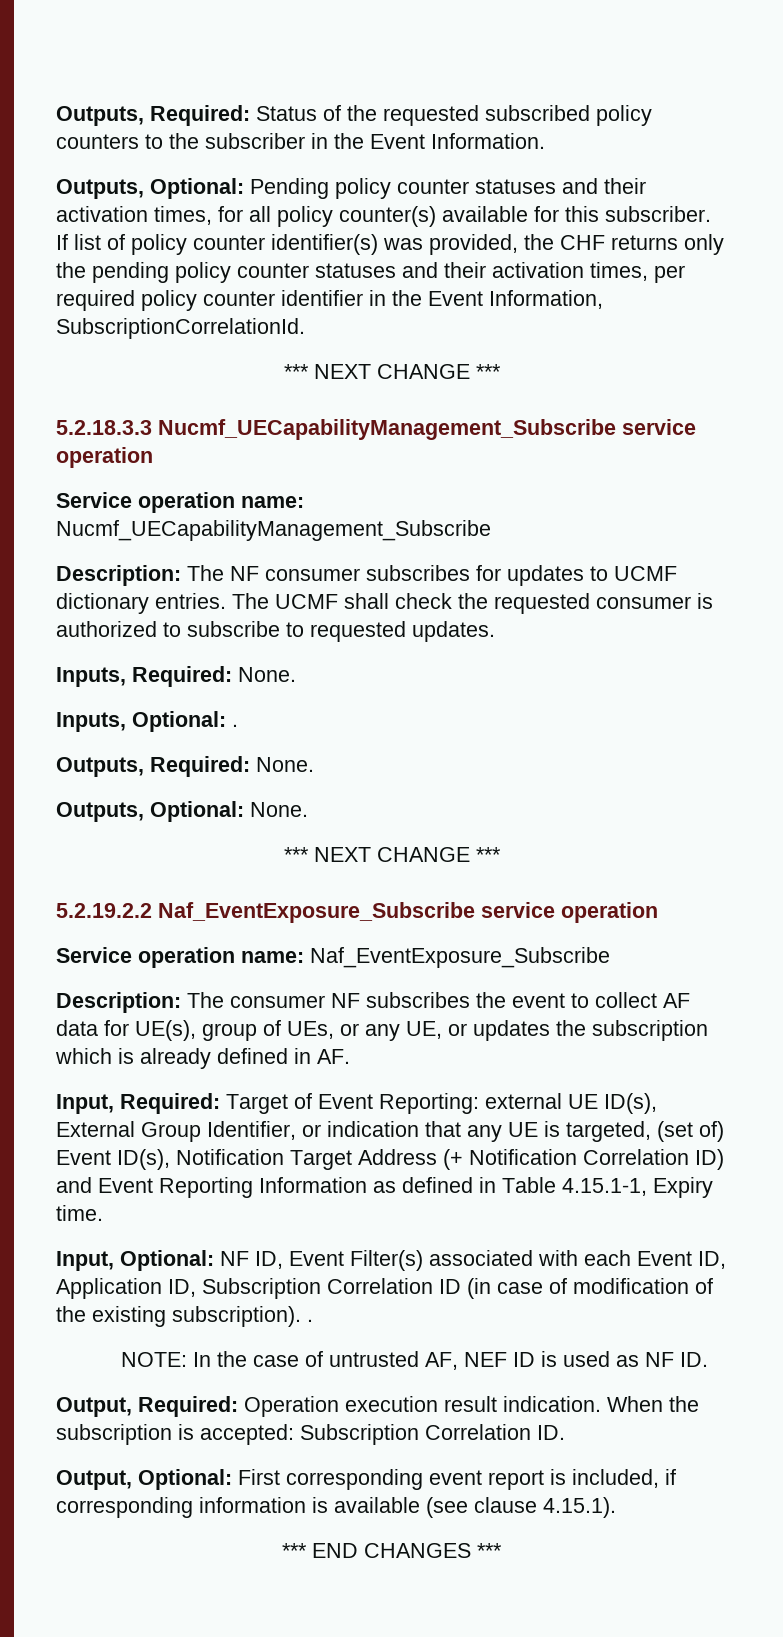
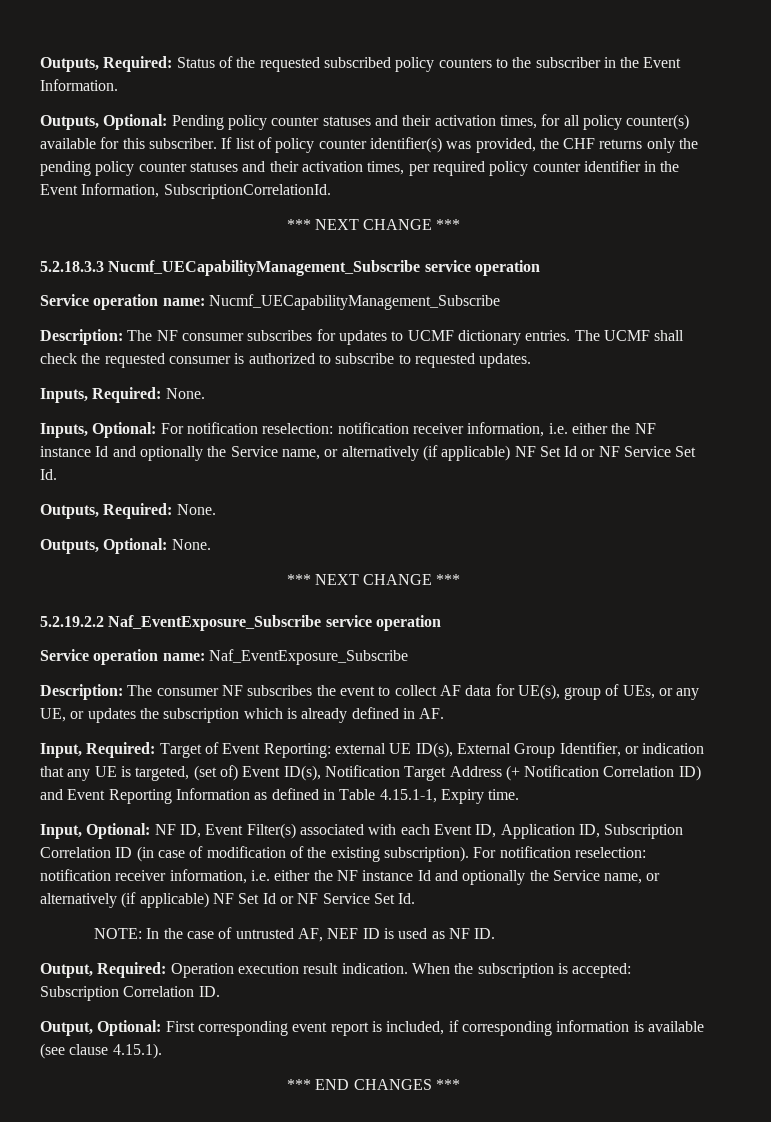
- Inputs, Optional: .
+ Inputs, Optional: For notification reselection: notification receiver information, i.e. either the NF instance Id and optionally the Service name, or alternatively (if applicable) NF Set Id or NF Service Set Id.
- Input, Optional: NF ID, Event Filter(s) associated with each Event ID, Application ID, Subscription Correlation ID (in case of modification of the existing subscription). .
+ Input, Optional: NF ID, Event Filter(s) associated with each Event ID, Application ID, Subscription Correlation ID (in case of modification of the existing subscription). For notification reselection: notification receiver information, i.e. either the NF instance Id and optionally the Service name, or alternatively (if applicable) NF Set Id or NF Service Set Id.

